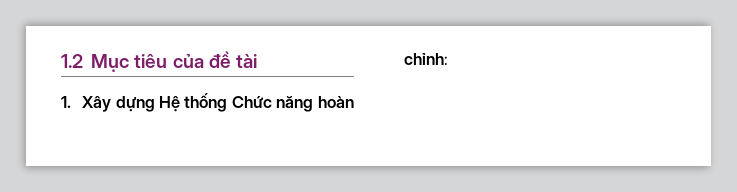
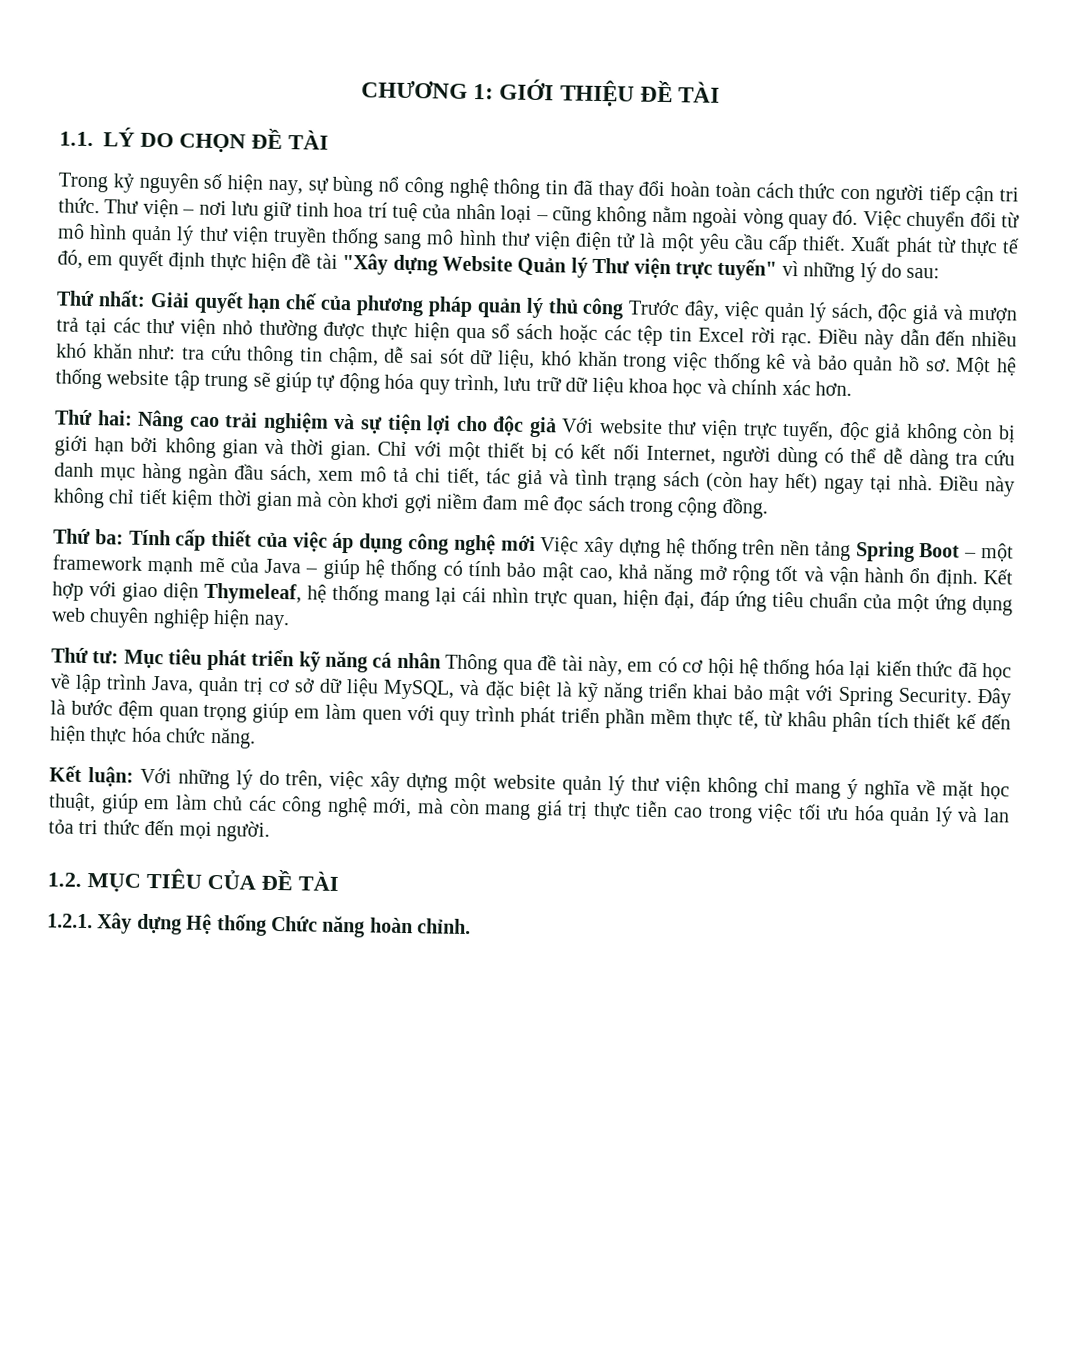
- 1.2 Mục tiêu của đề tài
- 1. Xây dựng Hệ thống Chức năng hoàn chỉnh:
+ CHƯƠNG 1: GIỚI THIỆU ĐỀ TÀI
+ 1.1. LÝ DO CHỌN ĐỀ TÀI
+ Trong kỷ nguyên số hiện nay, sự bùng nổ công nghệ thông tin đã thay đổi hoàn toàn cách thức con người tiếp cận tri thức. Thư viện – nơi lưu giữ tinh hoa trí tuệ của nhân loại – cũng không nằm ngoài vòng quay đó. Việc chuyển đổi từ mô hình quản lý thư viện truyền thống sang mô hình thư viện điện tử là một yêu cầu cấp thiết. Xuất phát từ thực tế đó, em quyết định thực hiện đề tài "Xây dựng Website Quản lý Thư viện trực tuyến" vì những lý do sau:
+ Thứ nhất: Giải quyết hạn chế của phương pháp quản lý thủ công Trước đây, việc quản lý sách, độc giả và mượn trả tại các thư viện nhỏ thường được thực hiện qua sổ sách hoặc các tệp tin Excel rời rạc. Điều này dẫn đến nhiều khó khăn như: tra cứu thông tin chậm, dễ sai sót dữ liệu, khó khăn trong việc thống kê và bảo quản hồ sơ. Một hệ thống website tập trung sẽ giúp tự động hóa quy trình, lưu trữ dữ liệu khoa học và chính xác hơn.
+ Thứ hai: Nâng cao trải nghiệm và sự tiện lợi cho độc giả Với website thư viện trực tuyến, độc giả không còn bị giới hạn bởi không gian và thời gian. Chỉ với một thiết bị có kết nối Internet, người dùng có thể dễ dàng tra cứu danh mục hàng ngàn đầu sách, xem mô tả chi tiết, tác giả và tình trạng sách (còn hay hết) ngay tại nhà. Điều này không chỉ tiết kiệm thời gian mà còn khơi gợi niềm đam mê đọc sách trong cộng đồng.
+ Thứ ba: Tính cấp thiết của việc áp dụng công nghệ mới Việc xây dựng hệ thống trên nền tảng Spring Boot – một framework mạnh mẽ của Java – giúp hệ thống có tính bảo mật cao, khả năng mở rộng tốt và vận hành ổn định. Kết hợp với giao diện Thymeleaf, hệ thống mang lại cái nhìn trực quan, hiện đại, đáp ứng tiêu chuẩn của một ứng dụng web chuyên nghiệp hiện nay.
+ Thứ tư: Mục tiêu phát triển kỹ năng cá nhân Thông qua đề tài này, em có cơ hội hệ thống hóa lại kiến thức đã học về lập trình Java, quản trị cơ sở dữ liệu MySQL, và đặc biệt là kỹ năng triển khai bảo mật với Spring Security. Đây là bước đệm quan trọng giúp em làm quen với quy trình phát triển phần mềm thực tế, từ khâu phân tích thiết kế đến hiện thực hóa chức năng.
+ Kết luận: Với những lý do trên, việc xây dựng một website quản lý thư viện không chỉ mang ý nghĩa về mặt học thuật, giúp em làm chủ các công nghệ mới, mà còn mang giá trị thực tiễn cao trong việc tối ưu hóa quản lý và lan tỏa tri thức đến mọi người.
+ 1.2. MỤC TIÊU CỦA ĐỀ TÀI
+ 1.2.1. Xây dựng Hệ thống Chức năng hoàn chỉnh.

